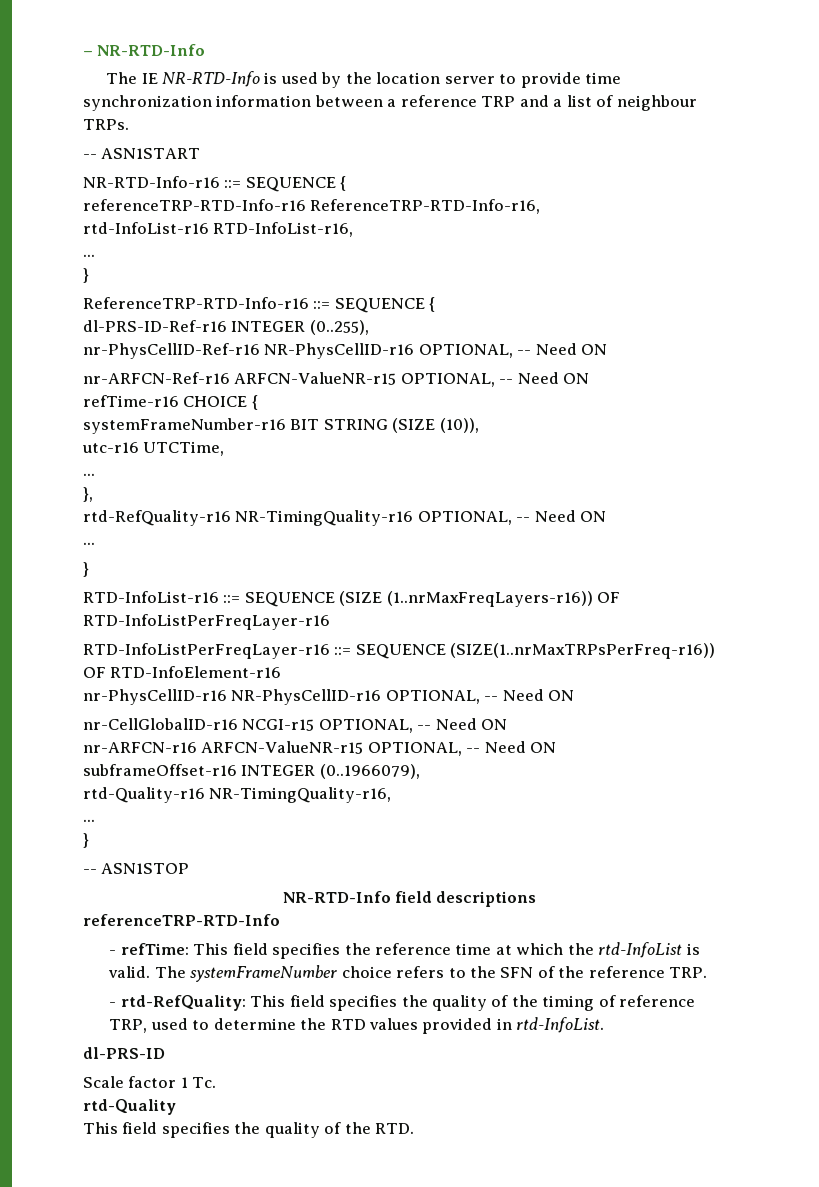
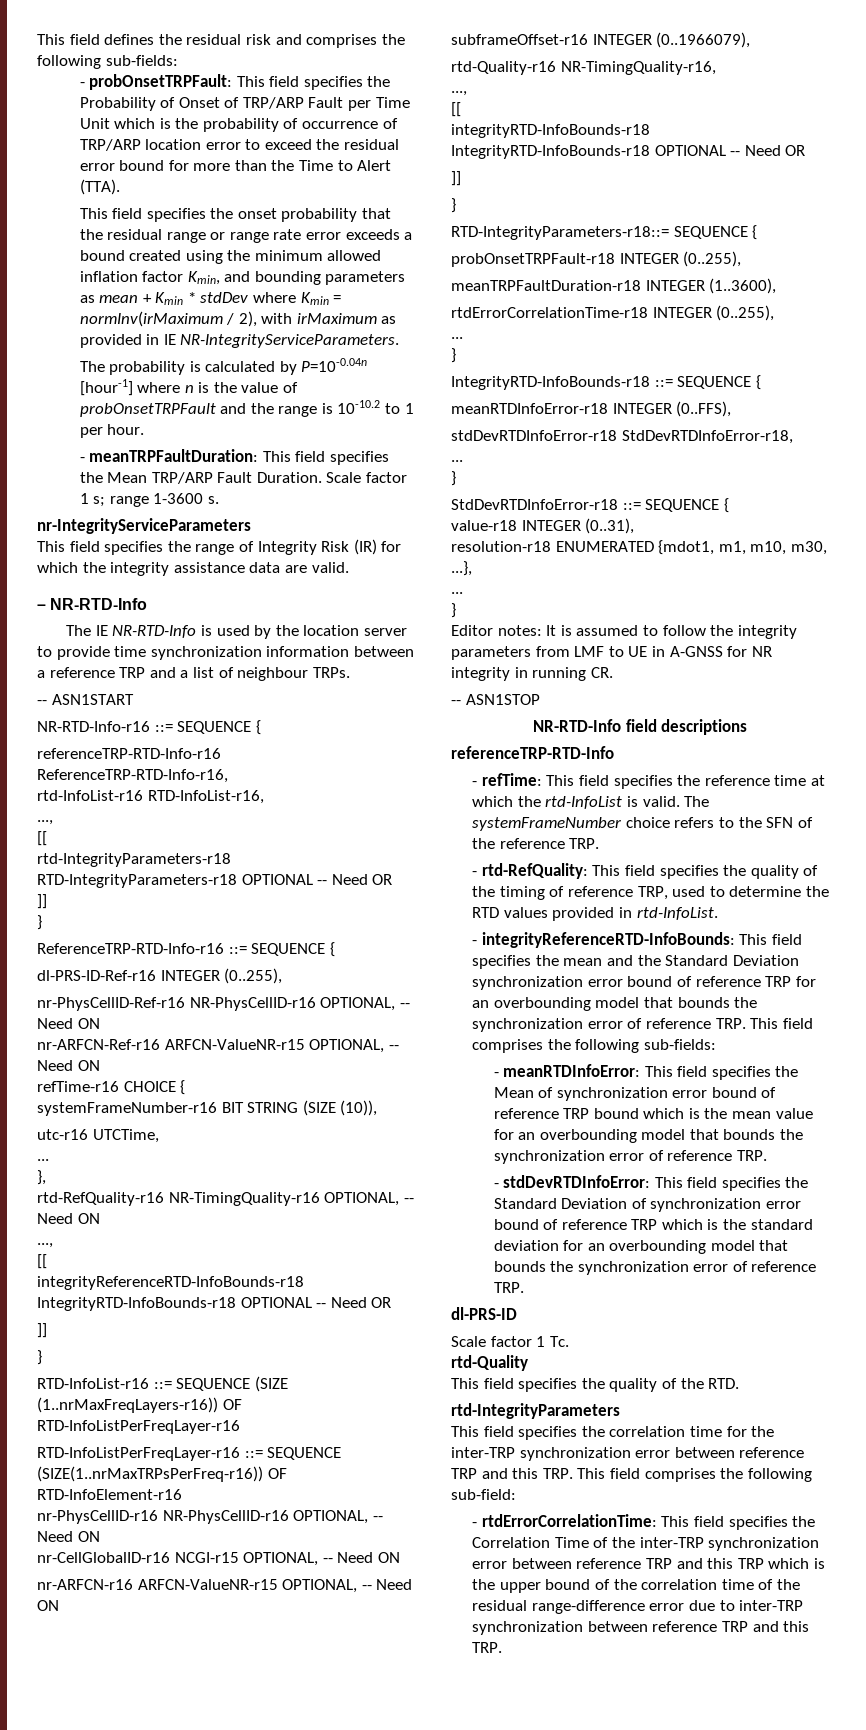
+ This field defines the residual risk and comprises the following sub-fields:
+ - probOnsetTRPFault: This field specifies the Probability of Onset of TRP/ARP Fault per Time Unit which is the probability of occurrence of TRP/ARP location error to exceed the residual error bound for more than the Time to Alert (TTA).
+ This field specifies the onset probability that the residual range or range rate error exceeds a bound created using the minimum allowed inflation factor Kmin, and bounding parameters as mean + Kmin * stdDev where Kmin = normInv(irMaximum / 2), with irMaximum as provided in IE NR-IntegrityServiceParameters.
+ The probability is calculated by P=10-0.04n [hour-1] where n is the value of probOnsetTRPFault and the range is 10-10.2 to 1 per hour.
+ - meanTRPFaultDuration: This field specifies the Mean TRP/ARP Fault Duration. Scale factor 1 s; range 1-3600 s.
+ nr-IntegrityServiceParameters
+ This field specifies the range of Integrity Risk (IR) for which the integrity assistance data are valid.
  rtd-InfoList-r16 RTD-InfoList-r16,
- ...
+ ...,
+ [[
+ rtd-IntegrityParameters-r18 RTD-IntegrityParameters-r18 OPTIONAL -- Need OR
+ ]]
  rtd-RefQuality-r16 NR-TimingQuality-r16 OPTIONAL, -- Need ON
- ...
+ ...,
+ [[
+ integrityReferenceRTD-InfoBounds-r18 IntegrityRTD-InfoBounds-r18 OPTIONAL -- Need OR
+ ]]
  rtd-Quality-r16 NR-TimingQuality-r16,
+ ...,
+ [[
+ integrityRTD-InfoBounds-r18 IntegrityRTD-InfoBounds-r18 OPTIONAL -- Need OR
+ ]]
+ }
+ RTD-IntegrityParameters-r18::= SEQUENCE {
+ probOnsetTRPFault-r18 INTEGER (0..255),
+ meanTRPFaultDuration-r18 INTEGER (1..3600),
+ rtdErrorCorrelationTime-r18 INTEGER (0..255),
  ...
  }
+ IntegrityRTD-InfoBounds-r18 ::= SEQUENCE {
+ meanRTDInfoError-r18 INTEGER (0..FFS),
+ stdDevRTDInfoError-r18 StdDevRTDInfoError-r18,
+ ...
+ }
+ StdDevRTDInfoError-r18 ::= SEQUENCE {
+ value-r18 INTEGER (0..31),
+ resolution-r18 ENUMERATED {mdot1, m1, m10, m30, ...},
+ ...
+ }
+ Editor notes: It is assumed to follow the integrity parameters from LMF to UE in A-GNSS for NR integrity in running CR.
+ - integrityReferenceRTD-InfoBounds: This field specifies the mean and the Standard Deviation synchronization error bound of reference TRP for an overbounding model that bounds the synchronization error of reference TRP. This field comprises the following sub-fields:
+ - meanRTDInfoError: This field specifies the Mean of synchronization error bound of reference TRP bound which is the mean value for an overbounding model that bounds the synchronization error of reference TRP.
+ - stdDevRTDInfoError: This field specifies the Standard Deviation of synchronization error bound of reference TRP which is the standard deviation for an overbounding model that bounds the synchronization error of reference TRP.
+ rtd-IntegrityParameters
+ This field specifies the correlation time for the inter-TRP synchronization error between reference TRP and this TRP. This field comprises the following sub-field:
+ - rtdErrorCorrelationTime: This field specifies the Correlation Time of the inter-TRP synchronization error between reference TRP and this TRP which is the upper bound of the correlation time of the residual range-difference error due to inter-TRP synchronization between reference TRP and this TRP.

